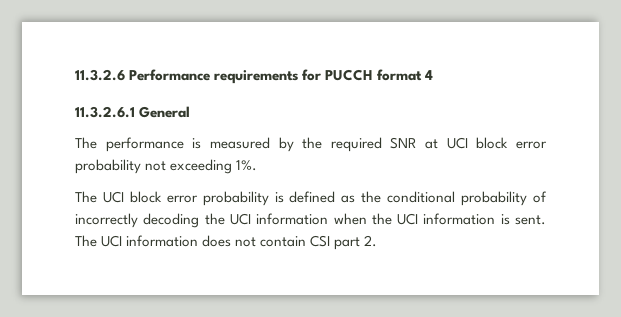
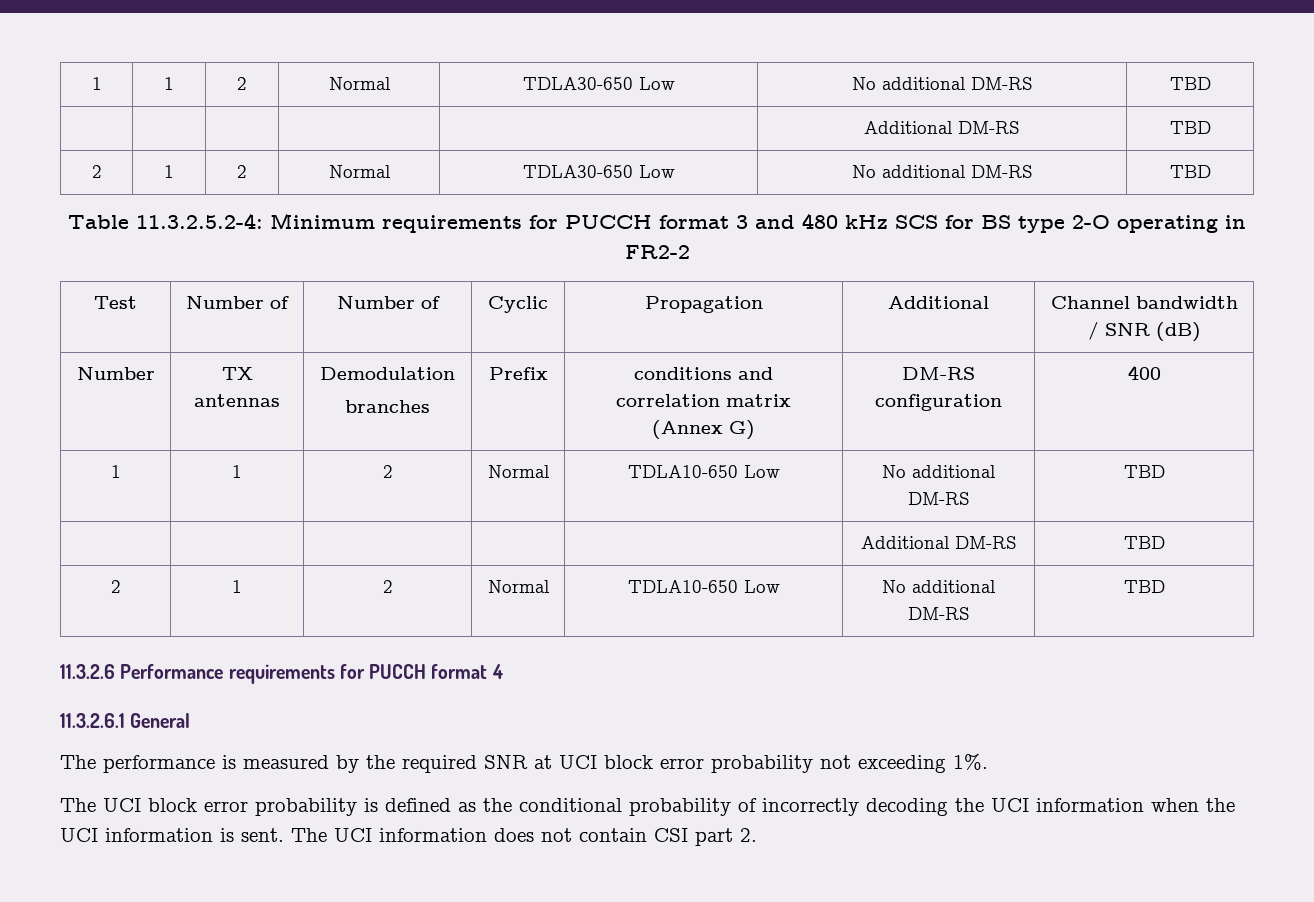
+ 1 | 1 | 2 | Normal | TDLA30-650 Low | No additional DM-RS | TBD
+ | | | | | Additional DM-RS | TBD
+ 2 | 1 | 2 | Normal | TDLA30-650 Low | No additional DM-RS | TBD
+ Table 11.3.2.5.2-4: Minimum requirements for PUCCH format 3 and 480 kHz SCS for BS type 2-O operating in FR2-2
+ Test | Number of | Number of | Cyclic | Propagation | Additional | Channel bandwidth / SNR (dB)
+ Number | TX antennas | Demodulation
+ branches | Prefix | conditions and correlation matrix (Annex G) | DM-RS configuration | 400
+ 1 | 1 | 2 | Normal | TDLA10-650 Low | No additional DM-RS | TBD
+ | | | | | Additional DM-RS | TBD
+ 2 | 1 | 2 | Normal | TDLA10-650 Low | No additional DM-RS | TBD

